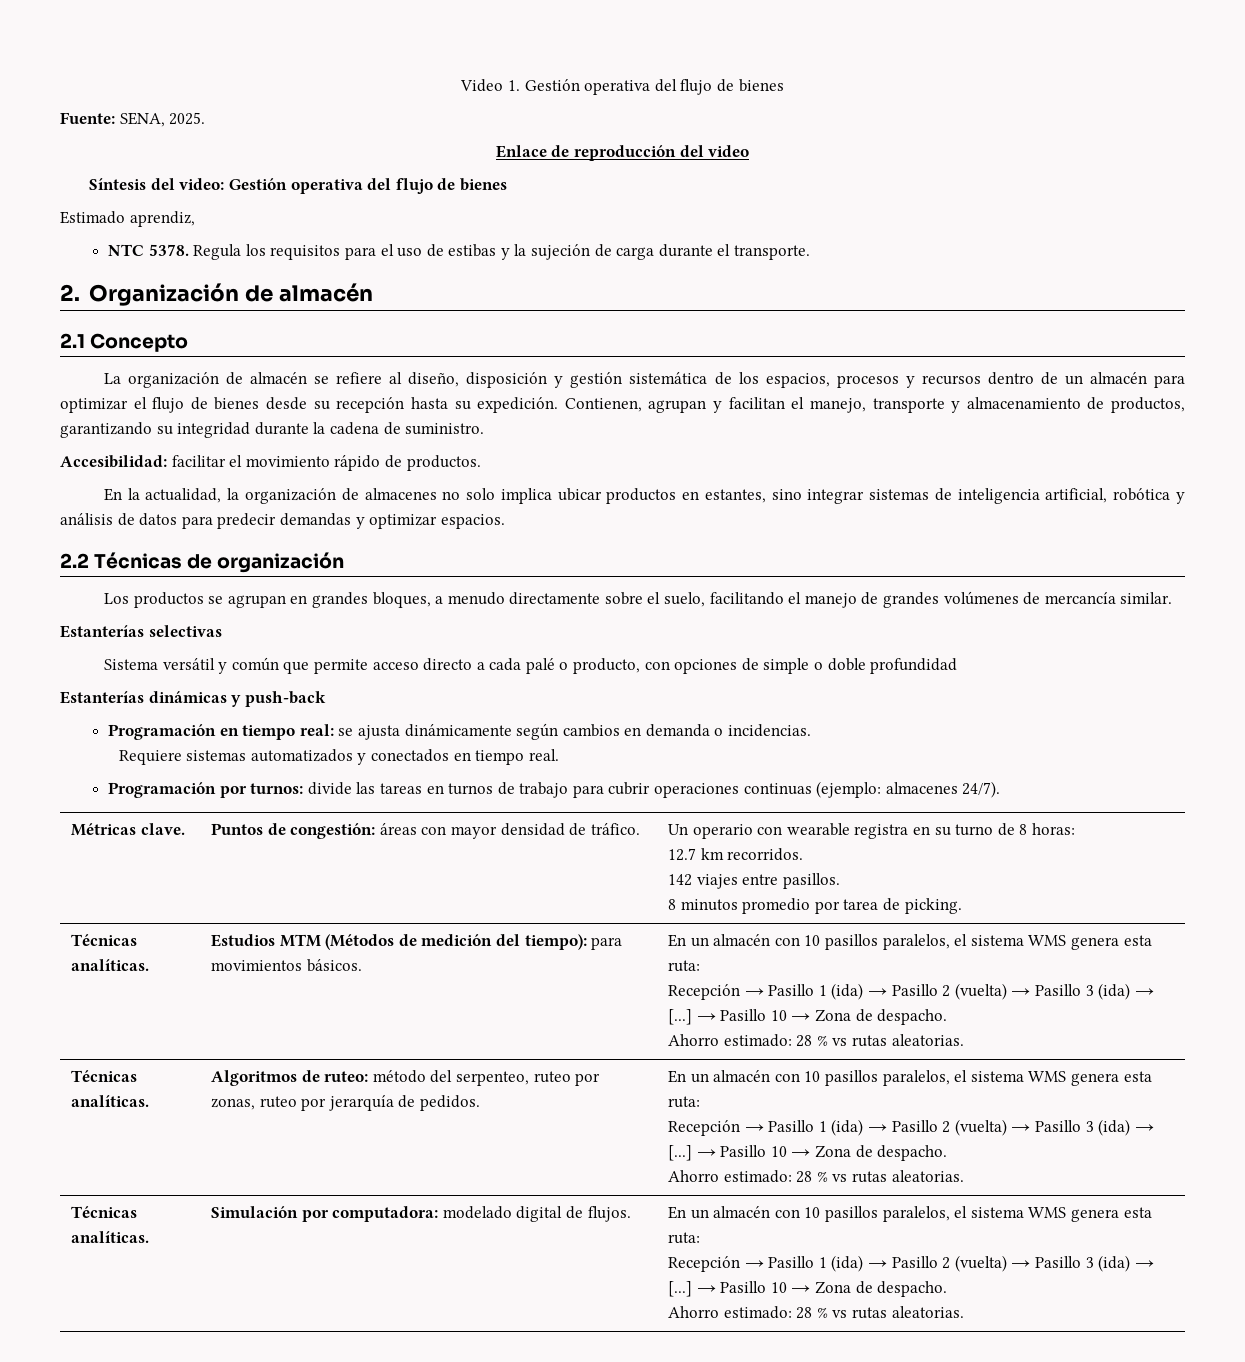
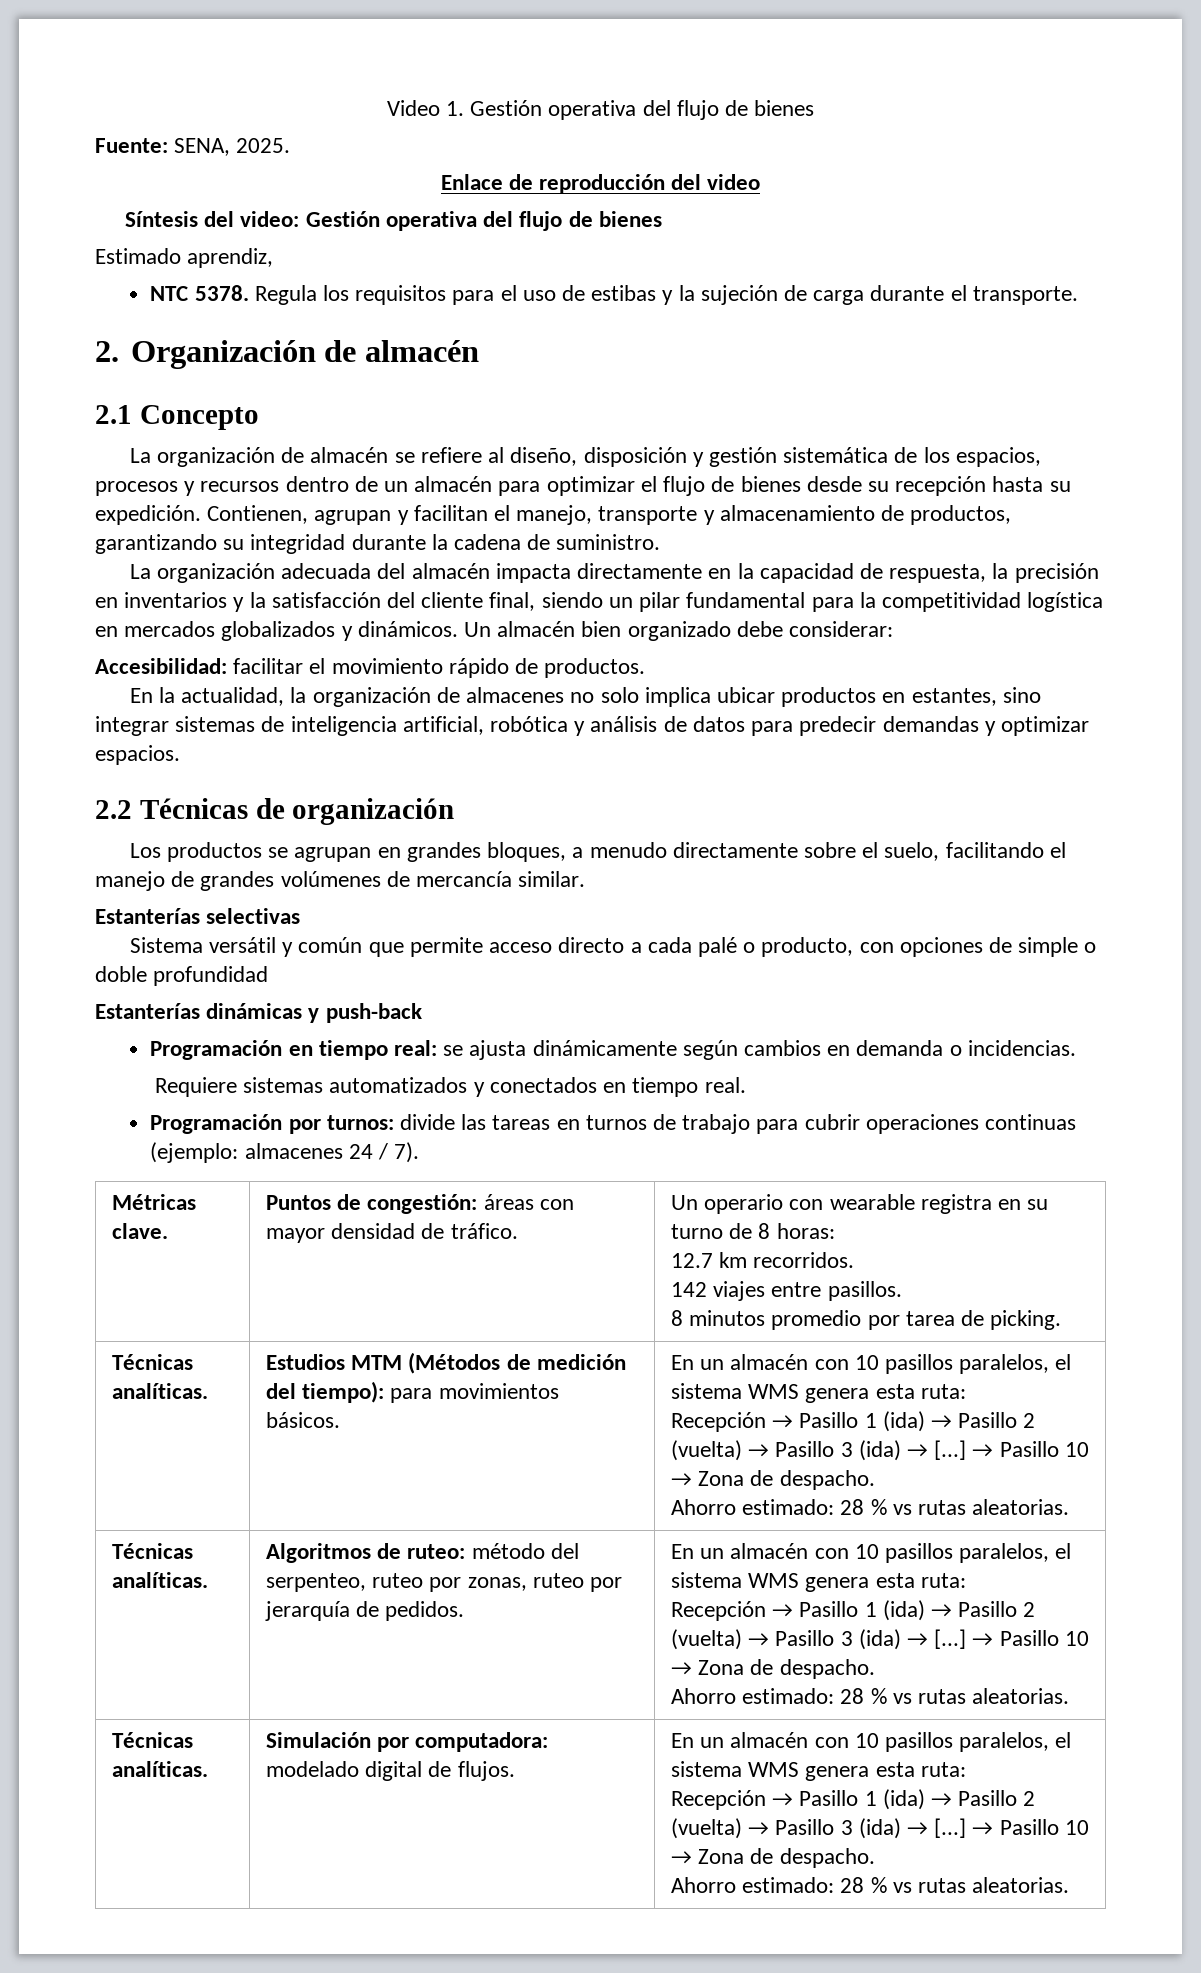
+ La organización adecuada del almacén impacta directamente en la capacidad de respuesta, la precisión en inventarios y la satisfacción del cliente final, siendo un pilar fundamental para la competitividad logística en mercados globalizados y dinámicos. Un almacén bien organizado debe considerar:
- Programación por turnos: divide las tareas en turnos de trabajo para cubrir operaciones continuas (ejemplo: almacenes 24/7).
+ Programación por turnos: divide las tareas en turnos de trabajo para cubrir operaciones continuas (ejemplo: almacenes 24 / 7).

